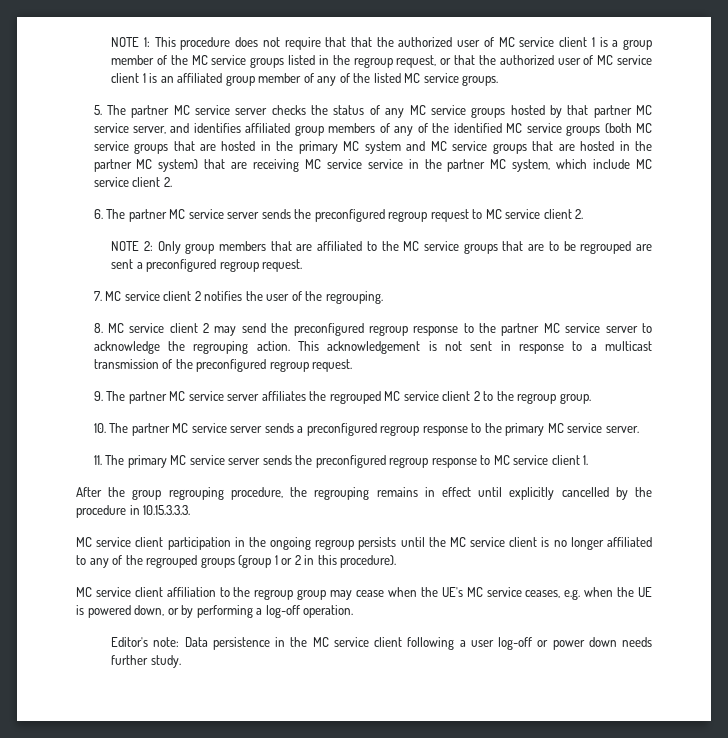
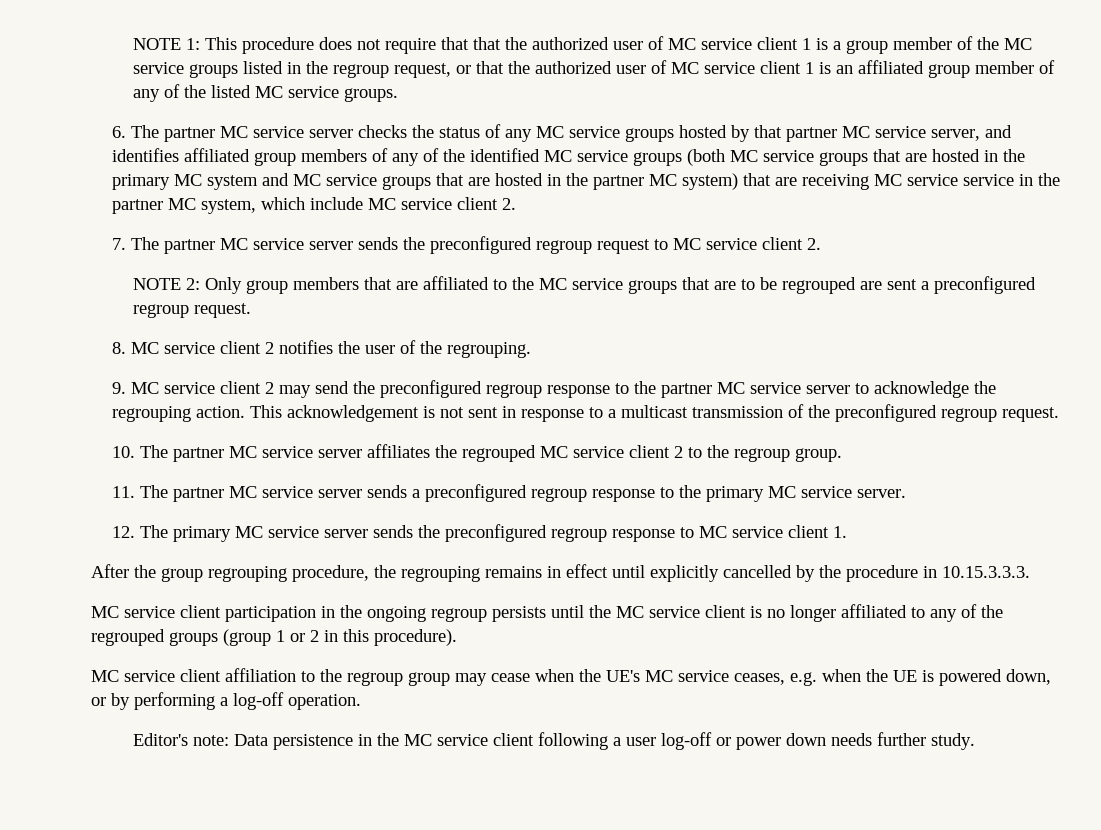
- 5. The partner MC service server checks the status of any MC service groups hosted by that partner MC service server, and identifies affiliated group members of any of the identified MC service groups (both MC service groups that are hosted in the primary MC system and MC service groups that are hosted in the partner MC system) that are receiving MC service service in the partner MC system, which include MC service client 2.
+ 6. The partner MC service server checks the status of any MC service groups hosted by that partner MC service server, and identifies affiliated group members of any of the identified MC service groups (both MC service groups that are hosted in the primary MC system and MC service groups that are hosted in the partner MC system) that are receiving MC service service in the partner MC system, which include MC service client 2.
- 6. The partner MC service server sends the preconfigured regroup request to MC service client 2.
+ 7. The partner MC service server sends the preconfigured regroup request to MC service client 2.
- 7. MC service client 2 notifies the user of the regrouping.
+ 8. MC service client 2 notifies the user of the regrouping.
- 8. MC service client 2 may send the preconfigured regroup response to the partner MC service server to acknowledge the regrouping action.
+ 9. MC service client 2 may send the preconfigured regroup response to the partner MC service server to acknowledge the regrouping action.
- 9. The partner MC service server affiliates the regrouped MC service client 2 to the regroup group.
+ 10. The partner MC service server affiliates the regrouped MC service client 2 to the regroup group.
- 10. The partner MC service server sends a preconfigured regroup response to the primary MC service server.
+ 11. The partner MC service server sends a preconfigured regroup response to the primary MC service server.
- 11. The primary MC service server sends the preconfigured regroup response to MC service client 1.
+ 12. The primary MC service server sends the preconfigured regroup response to MC service client 1.

